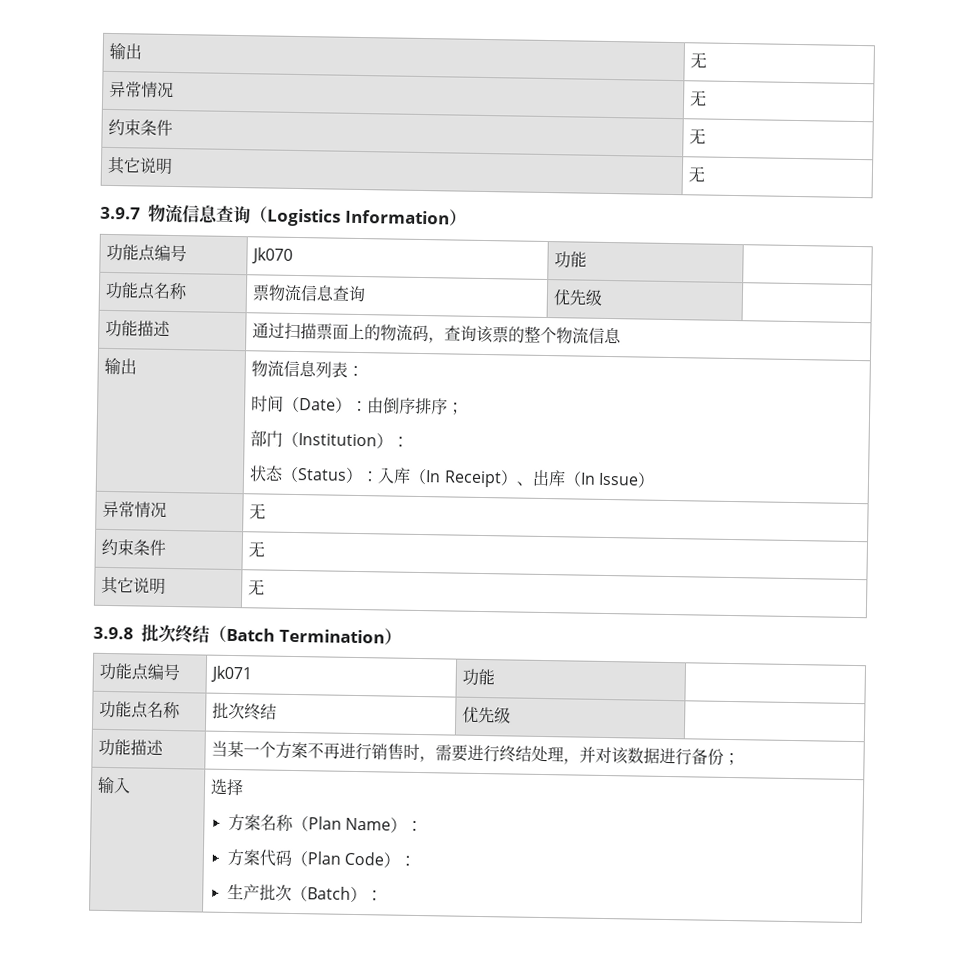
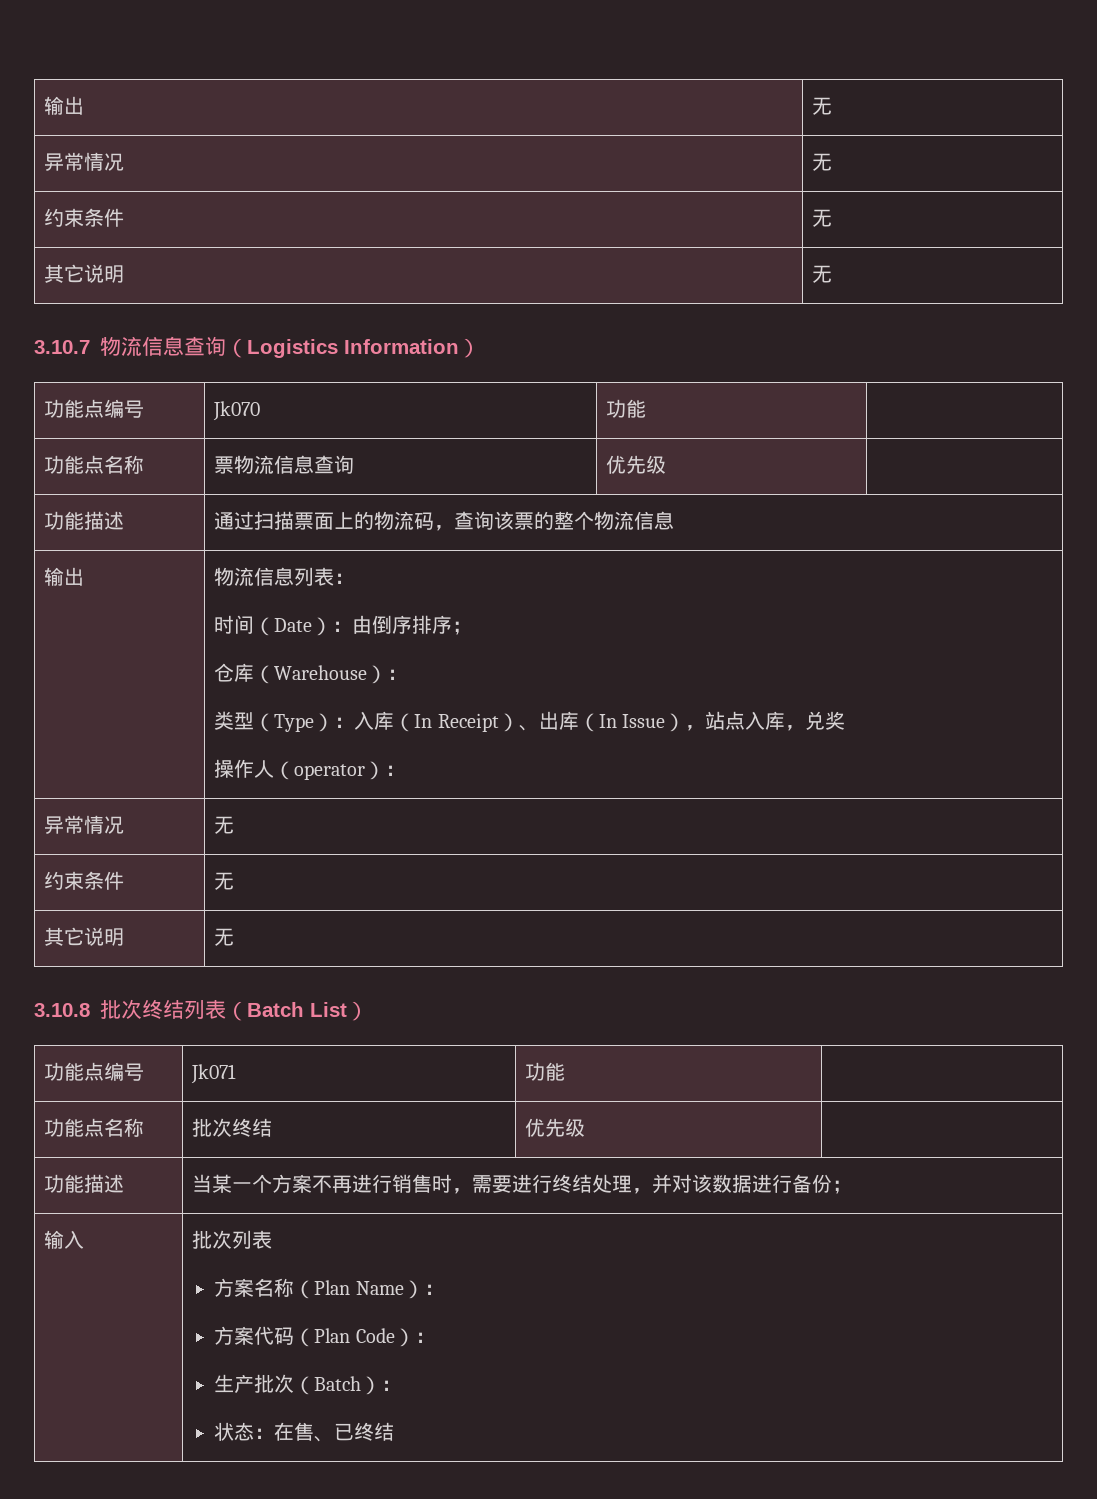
- 3.9.7物流信息查询（Logistics Information）
+ 3.10.7物流信息查询（Logistics Information）
  输出 | 物流信息列表：
  时间（Date）：由倒序排序；
- 部门（Institution）：
- 状态（Status）：入库（In Receipt）、出库（In Issue）
+ 仓库（Warehouse）：
+ 类型（Type）：入库（In Receipt）、出库（In Issue），站点入库，兑奖
+ 操作人（operator）：
  异常情况 | 无
  约束条件 | 无
  其它说明 | 无
- 3.9.8批次终结（Batch Termination）
+ 3.10.8批次终结列表（Batch List）
- 输入 | 选择
+ 输入 | 批次列表
  方案名称（Plan Name）：
  方案代码（Plan Code）：
  生产批次（Batch）：
+ 状态：在售、已终结

